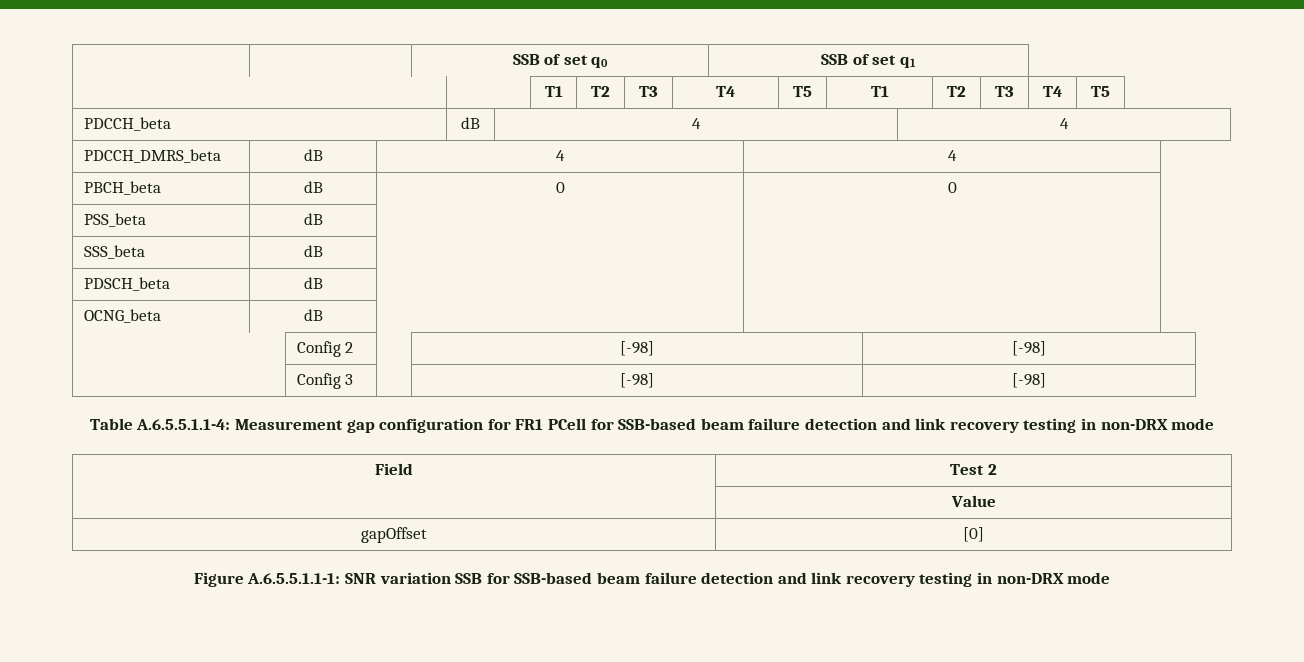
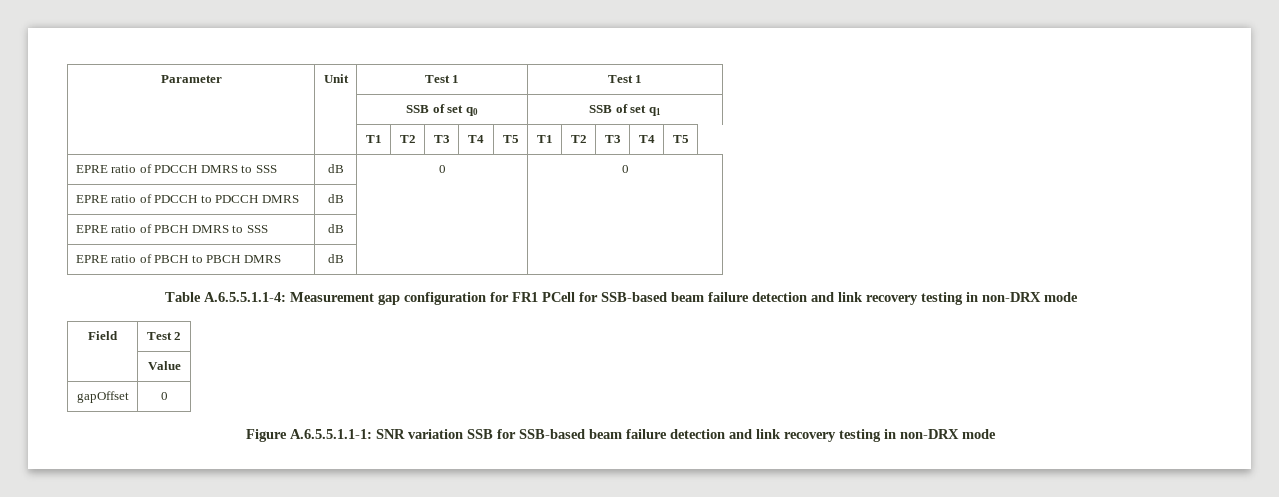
+ Parameter | Unit | Test 1 | Test 1
- PDCCH_beta | dB | 4 | 4
- PDCCH_DMRS_beta | dB | 4 | 4
- PBCH_beta | dB | 0 | 0
- PSS_beta | dB | |
- SSS_beta | dB | |
- PDSCH_beta | dB | |
- OCNG_beta | dB | |
- | Config 2 | | [-98] | [-98]
- | Config 3 | | [-98] | [-98]
+ EPRE ratio of PDCCH DMRS to SSS | dB | 0 | 0
+ EPRE ratio of PDCCH to PDCCH DMRS | dB | |
+ EPRE ratio of PBCH DMRS to SSS | dB | |
+ EPRE ratio of PBCH to PBCH DMRS | dB | |
- gapOffset | [0]
+ gapOffset | 0

